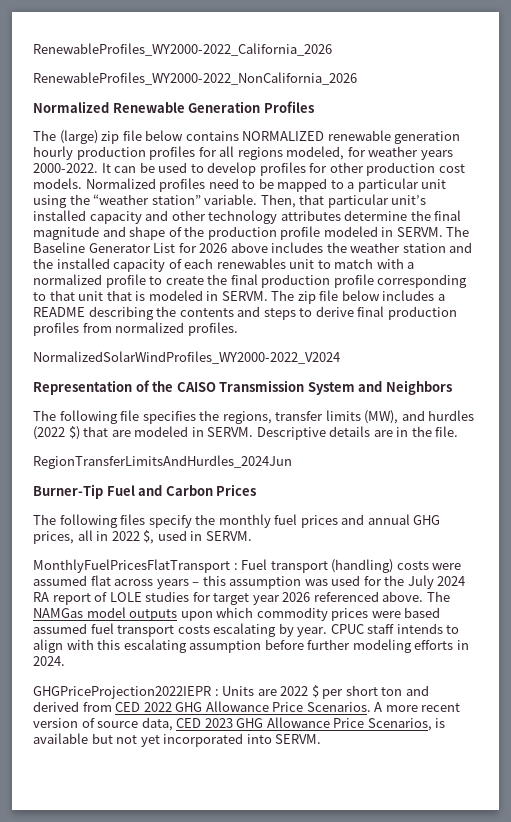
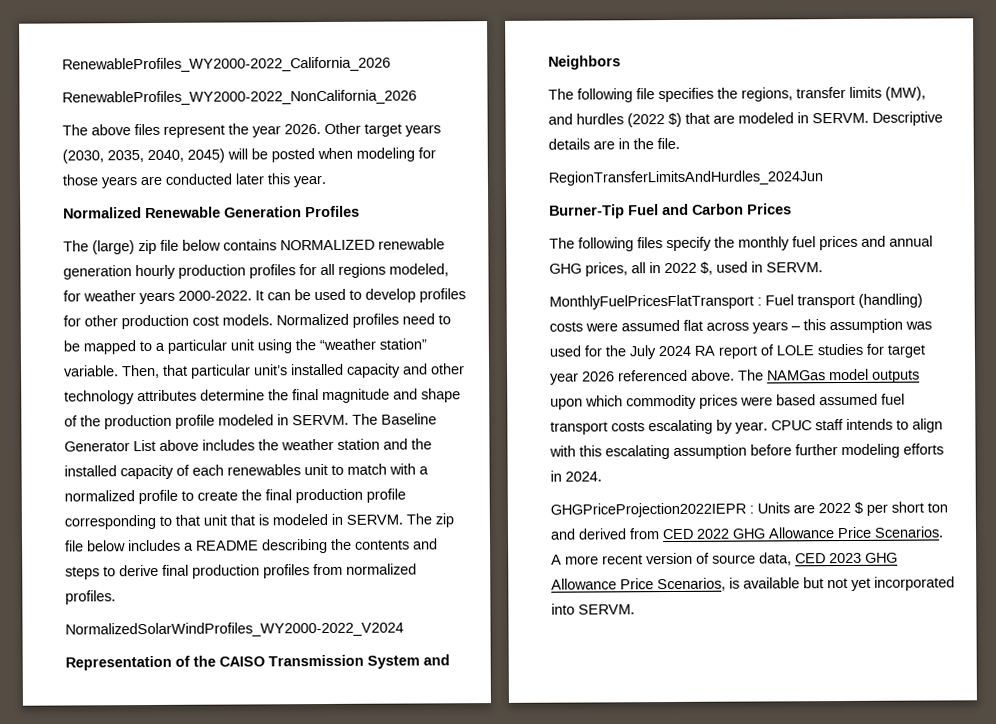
+ The above files represent the year 2026. Other target years (2030, 2035, 2040, 2045) will be posted when modeling for those years are conducted later this year.
- The Baseline Generator List for 2026 above includes the weather station and the installed capacity of each renewables unit to match with a normalized profile to create the final production profile corresponding to that unit that is modeled in SERVM.
+ The Baseline Generator List above includes the weather station and the installed capacity of each renewables unit to match with a normalized profile to create the final production profile corresponding to that unit that is modeled in SERVM.

